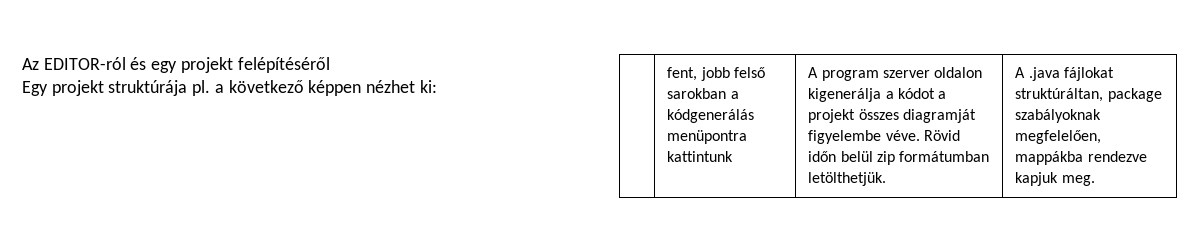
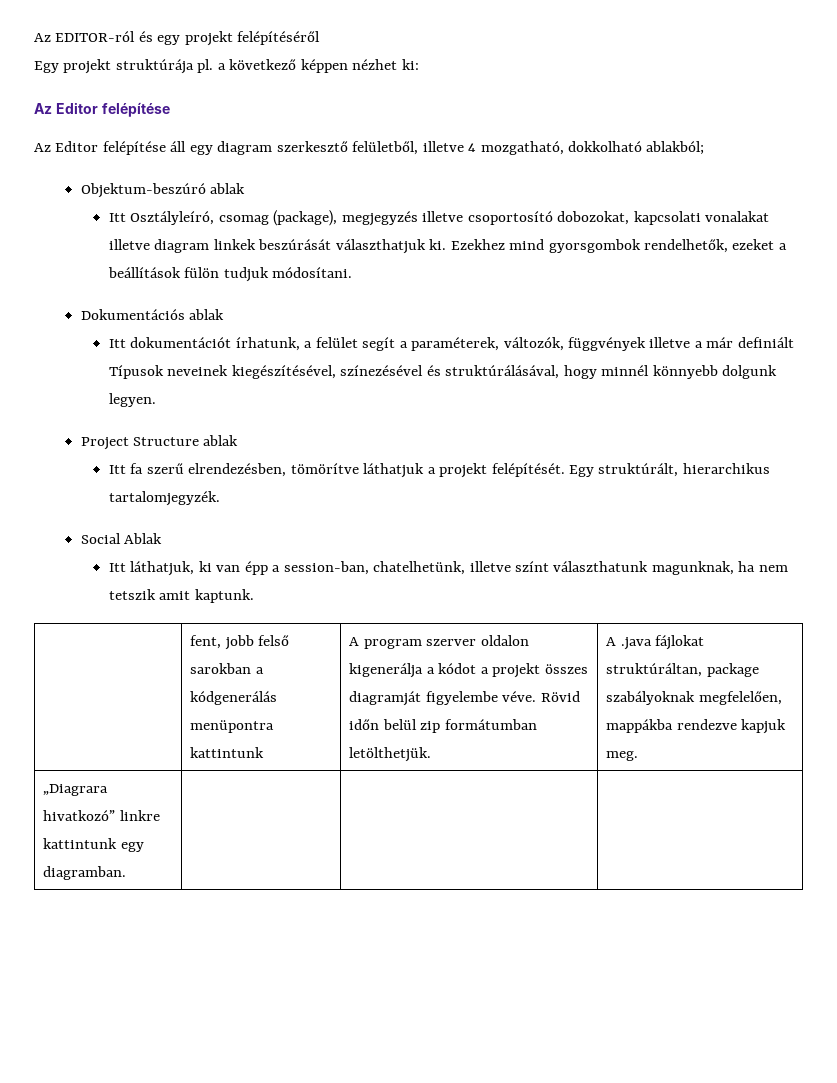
  Egy projekt struktúrája pl. a következő képpen nézhet ki:
+ Az Editor felépítése
+ Az Editor felépítése áll egy diagram szerkesztő felületből, illetve 4 mozgatható, dokkolható ablakból;
+ Objektum-beszúró ablak
+ Itt Osztályleíró, csomag (package), megjegyzés illetve csoportosító dobozokat, kapcsolati vonalakat illetve diagram linkek beszúrását választhatjuk ki. Ezekhez mind gyorsgombok rendelhetők, ezeket a beállítások fülön tudjuk módosítani.
+ Dokumentációs ablak
+ Itt dokumentációt írhatunk, a felület segít a paraméterek, változók, függvények illetve a már definiált Típusok neveinek kiegészítésével, színezésével és struktúrálásával, hogy minnél könnyebb dolgunk legyen.
+ Project Structure ablak
+ Itt fa szerű elrendezésben, tömörítve láthatjuk a projekt felépítését. Egy struktúrált, hierarchikus tartalomjegyzék.
+ Social Ablak
+ Itt láthatjuk, ki van épp a session-ban, chatelhetünk, illetve színt választhatunk magunknak, ha nem tetszik amit kaptunk.
+ „Diagrara hivatkozó” linkre kattintunk egy diagramban. | | |

